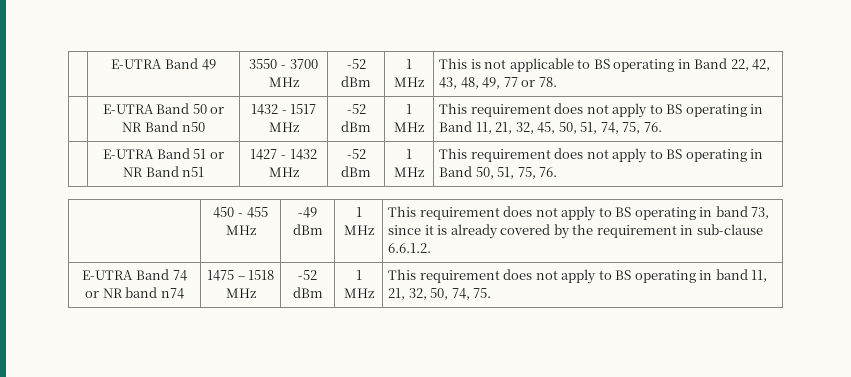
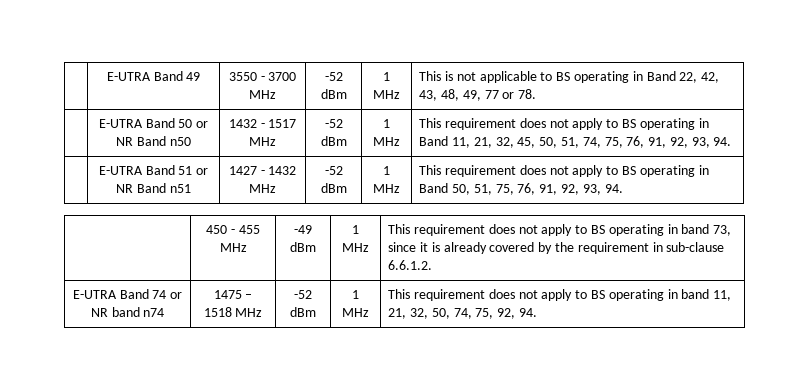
- | E-UTRA Band 50 or NR Band n50 | 1432 - 1517 MHz | -52 dBm | 1 MHz | This requirement does not apply to BS operating in Band 11, 21, 32, 45, 50, 51, 74, 75, 76.
+ | E-UTRA Band 50 or NR Band n50 | 1432 - 1517 MHz | -52 dBm | 1 MHz | This requirement does not apply to BS operating in Band 11, 21, 32, 45, 50, 51, 74, 75, 76, 91, 92, 93, 94.
- | E-UTRA Band 51 or NR Band n51 | 1427 - 1432 MHz | -52 dBm | 1 MHz | This requirement does not apply to BS operating in Band 50, 51, 75, 76.
+ | E-UTRA Band 51 or NR Band n51 | 1427 - 1432 MHz | -52 dBm | 1 MHz | This requirement does not apply to BS operating in Band 50, 51, 75, 76, 91, 92, 93, 94.
- E-UTRA Band 74 or NR band n74 | 1475 – 1518 MHz | -52 dBm | 1 MHz | This requirement does not apply to BS operating in band 11, 21, 32, 50, 74, 75.
+ E-UTRA Band 74 or NR band n74 | 1475 – 1518 MHz | -52 dBm | 1 MHz | This requirement does not apply to BS operating in band 11, 21, 32, 50, 74, 75, 92, 94.

